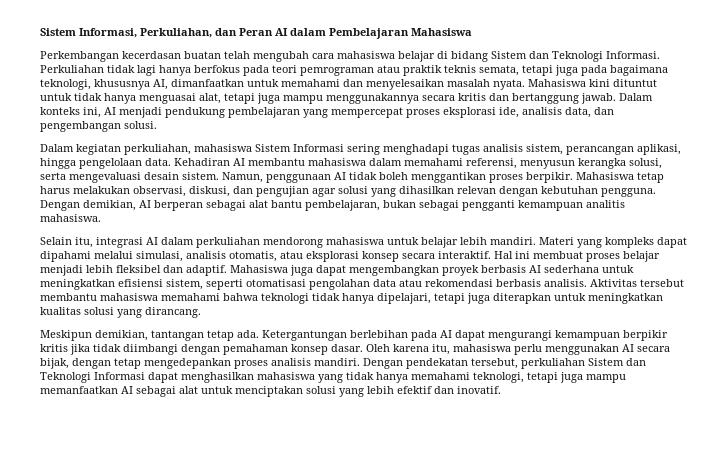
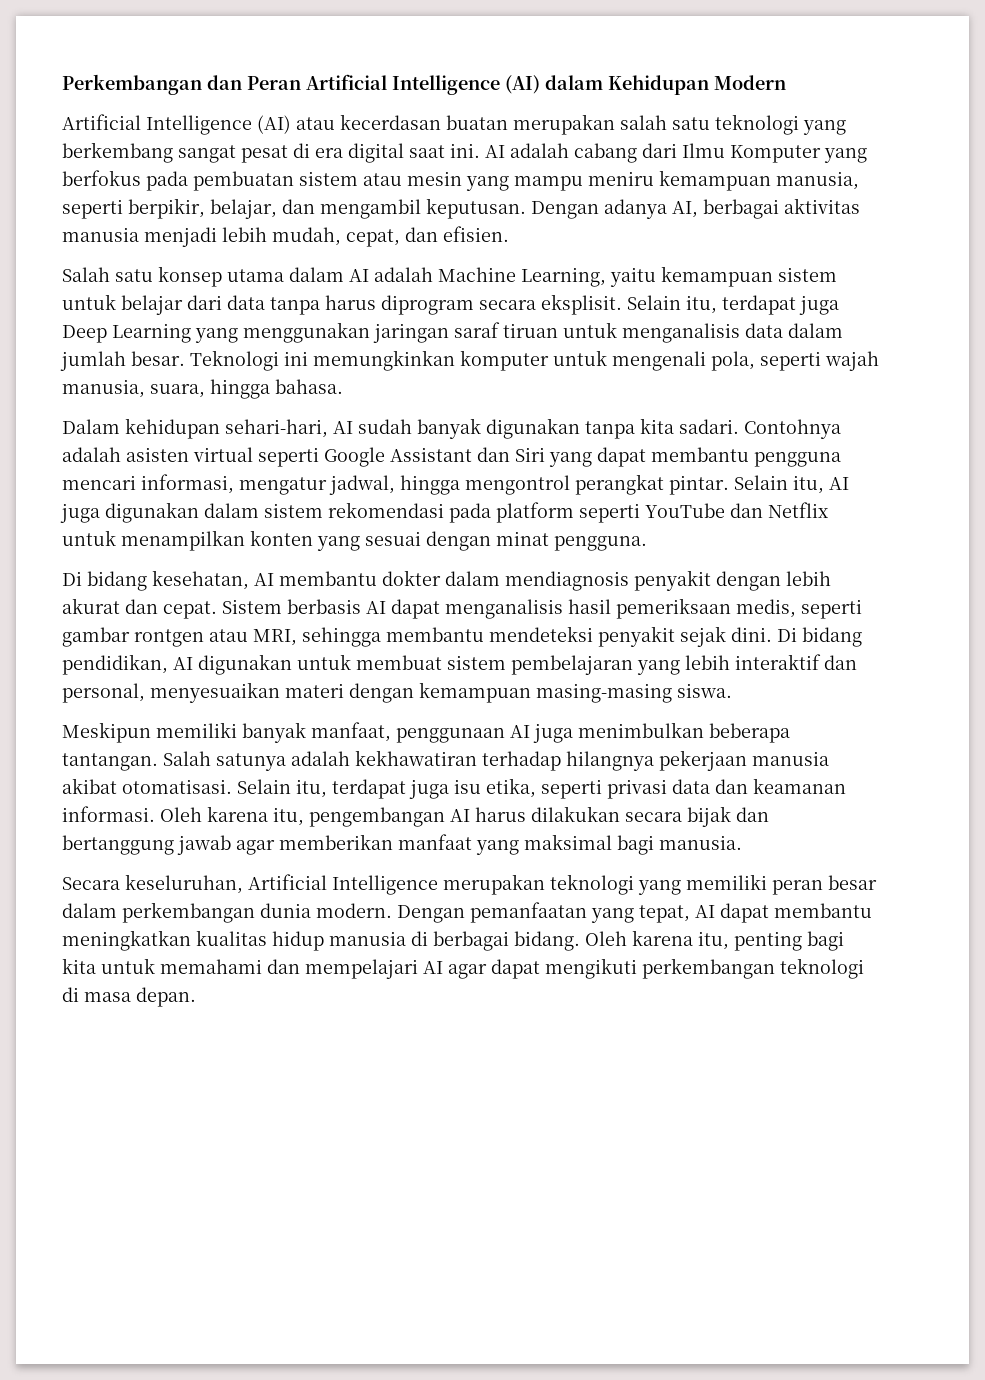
- Sistem Informasi, Perkuliahan, dan Peran AI dalam Pembelajaran Mahasiswa
- Perkembangan kecerdasan buatan telah mengubah cara mahasiswa belajar di bidang Sistem dan Teknologi Informasi. Perkuliahan tidak lagi hanya berfokus pada teori pemrograman atau praktik teknis semata, tetapi juga pada bagaimana teknologi, khususnya AI, dimanfaatkan untuk memahami dan menyelesaikan masalah nyata. Mahasiswa kini dituntut untuk tidak hanya menguasai alat, tetapi juga mampu menggunakannya secara kritis dan bertanggung jawab. Dalam konteks ini, AI menjadi pendukung pembelajaran yang mempercepat proses eksplorasi ide, analisis data, dan pengembangan solusi.
- Dalam kegiatan perkuliahan, mahasiswa Sistem Informasi sering menghadapi tugas analisis sistem, perancangan aplikasi, hingga pengelolaan data. Kehadiran AI membantu mahasiswa dalam memahami referensi, menyusun kerangka solusi, serta mengevaluasi desain sistem. Namun, penggunaan AI tidak boleh menggantikan proses berpikir. Mahasiswa tetap harus melakukan observasi, diskusi, dan pengujian agar solusi yang dihasilkan relevan dengan kebutuhan pengguna. Dengan demikian, AI berperan sebagai alat bantu pembelajaran, bukan sebagai pengganti kemampuan analitis mahasiswa.
- Selain itu, integrasi AI dalam perkuliahan mendorong mahasiswa untuk belajar lebih mandiri. Materi yang kompleks dapat dipahami melalui simulasi, analisis otomatis, atau eksplorasi konsep secara interaktif. Hal ini membuat proses belajar menjadi lebih fleksibel dan adaptif. Mahasiswa juga dapat mengembangkan proyek berbasis AI sederhana untuk meningkatkan efisiensi sistem, seperti otomatisasi pengolahan data atau rekomendasi berbasis analisis. Aktivitas tersebut membantu mahasiswa memahami bahwa teknologi tidak hanya dipelajari, tetapi juga diterapkan untuk meningkatkan kualitas solusi yang dirancang.
- Meskipun demikian, tantangan tetap ada. Ketergantungan berlebihan pada AI dapat mengurangi kemampuan berpikir kritis jika tidak diimbangi dengan pemahaman konsep dasar. Oleh karena itu, mahasiswa perlu menggunakan AI secara bijak, dengan tetap mengedepankan proses analisis mandiri. Dengan pendekatan tersebut, perkuliahan Sistem dan Teknologi Informasi dapat menghasilkan mahasiswa yang tidak hanya memahami teknologi, tetapi juga mampu memanfaatkan AI sebagai alat untuk menciptakan solusi yang lebih efektif dan inovatif.
+ Perkembangan dan Peran Artificial Intelligence (AI) dalam Kehidupan Modern
+ Artificial Intelligence (AI) atau kecerdasan buatan merupakan salah satu teknologi yang berkembang sangat pesat di era digital saat ini. AI adalah cabang dari Ilmu Komputer yang berfokus pada pembuatan sistem atau mesin yang mampu meniru kemampuan manusia, seperti berpikir, belajar, dan mengambil keputusan. Dengan adanya AI, berbagai aktivitas manusia menjadi lebih mudah, cepat, dan efisien.
+ Salah satu konsep utama dalam AI adalah Machine Learning, yaitu kemampuan sistem untuk belajar dari data tanpa harus diprogram secara eksplisit. Selain itu, terdapat juga Deep Learning yang menggunakan jaringan saraf tiruan untuk menganalisis data dalam jumlah besar. Teknologi ini memungkinkan komputer untuk mengenali pola, seperti wajah manusia, suara, hingga bahasa.
+ Dalam kehidupan sehari-hari, AI sudah banyak digunakan tanpa kita sadari. Contohnya adalah asisten virtual seperti Google Assistant dan Siri yang dapat membantu pengguna mencari informasi, mengatur jadwal, hingga mengontrol perangkat pintar. Selain itu, AI juga digunakan dalam sistem rekomendasi pada platform seperti YouTube dan Netflix untuk menampilkan konten yang sesuai dengan minat pengguna.
+ Di bidang kesehatan, AI membantu dokter dalam mendiagnosis penyakit dengan lebih akurat dan cepat. Sistem berbasis AI dapat menganalisis hasil pemeriksaan medis, seperti gambar rontgen atau MRI, sehingga membantu mendeteksi penyakit sejak dini. Di bidang pendidikan, AI digunakan untuk membuat sistem pembelajaran yang lebih interaktif dan personal, menyesuaikan materi dengan kemampuan masing-masing siswa.
+ Meskipun memiliki banyak manfaat, penggunaan AI juga menimbulkan beberapa tantangan. Salah satunya adalah kekhawatiran terhadap hilangnya pekerjaan manusia akibat otomatisasi. Selain itu, terdapat juga isu etika, seperti privasi data dan keamanan informasi. Oleh karena itu, pengembangan AI harus dilakukan secara bijak dan bertanggung jawab agar memberikan manfaat yang maksimal bagi manusia.
+ Secara keseluruhan, Artificial Intelligence merupakan teknologi yang memiliki peran besar dalam perkembangan dunia modern. Dengan pemanfaatan yang tepat, AI dapat membantu meningkatkan kualitas hidup manusia di berbagai bidang. Oleh karena itu, penting bagi kita untuk memahami dan mempelajari AI agar dapat mengikuti perkembangan teknologi di masa depan.

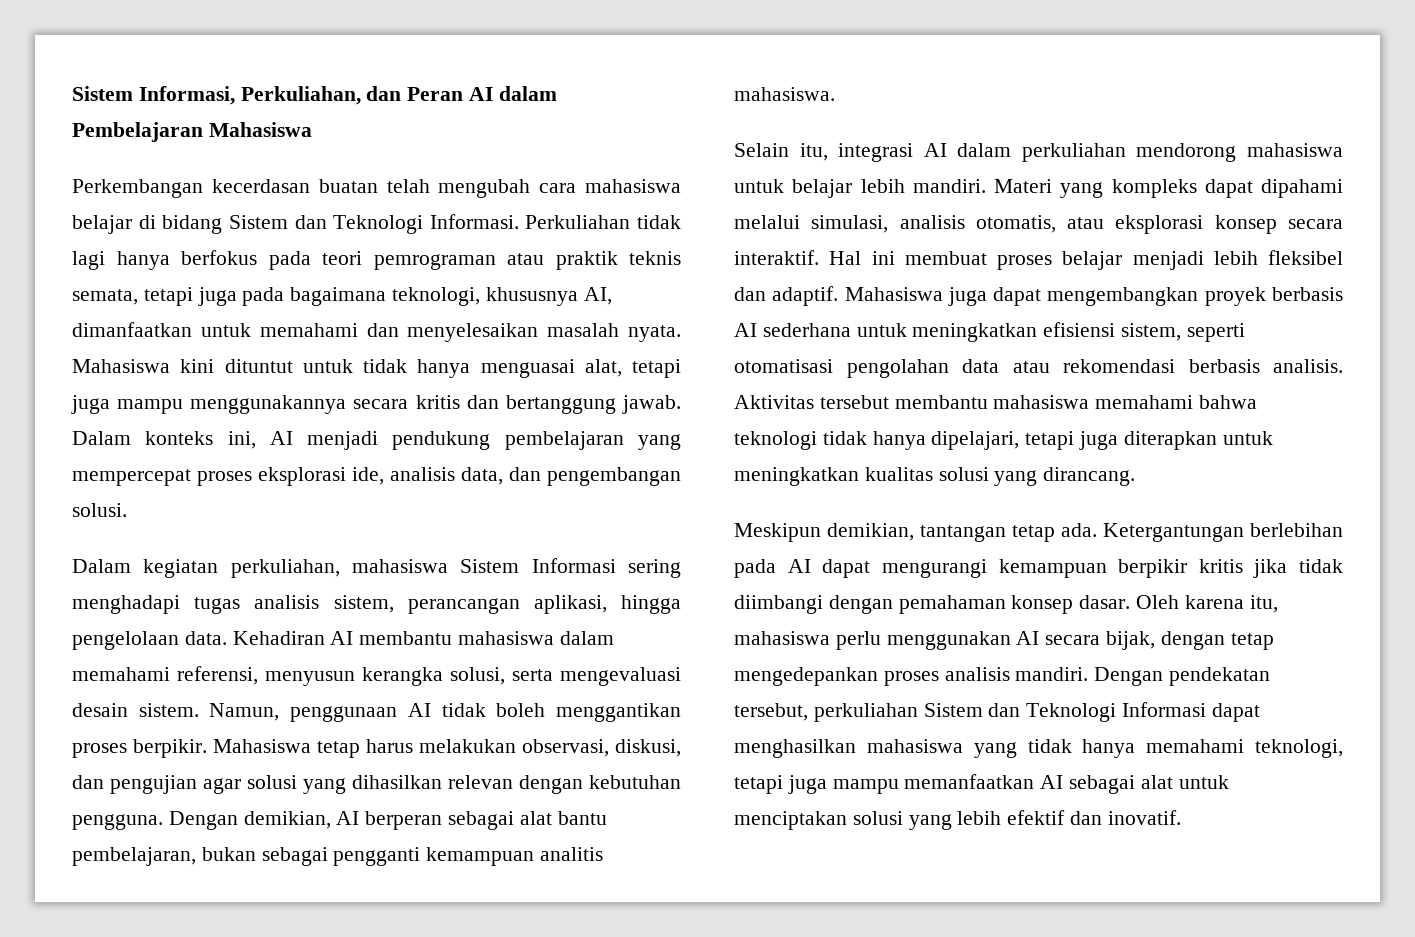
- Perkembangan dan Peran Artificial Intelligence (AI) dalam Kehidupan Modern
- Artificial Intelligence (AI) atau kecerdasan buatan merupakan salah satu teknologi yang berkembang sangat pesat di era digital saat ini. AI adalah cabang dari Ilmu Komputer yang berfokus pada pembuatan sistem atau mesin yang mampu meniru kemampuan manusia, seperti berpikir, belajar, dan mengambil keputusan. Dengan adanya AI, berbagai aktivitas manusia menjadi lebih mudah, cepat, dan efisien.
- Salah satu konsep utama dalam AI adalah Machine Learning, yaitu kemampuan sistem untuk belajar dari data tanpa harus diprogram secara eksplisit. Selain itu, terdapat juga Deep Learning yang menggunakan jaringan saraf tiruan untuk menganalisis data dalam jumlah besar. Teknologi ini memungkinkan komputer untuk mengenali pola, seperti wajah manusia, suara, hingga bahasa.
- Dalam kehidupan sehari-hari, AI sudah banyak digunakan tanpa kita sadari. Contohnya adalah asisten virtual seperti Google Assistant dan Siri yang dapat membantu pengguna mencari informasi, mengatur jadwal, hingga mengontrol perangkat pintar. Selain itu, AI juga digunakan dalam sistem rekomendasi pada platform seperti YouTube dan Netflix untuk menampilkan konten yang sesuai dengan minat pengguna.
- Di bidang kesehatan, AI membantu dokter dalam mendiagnosis penyakit dengan lebih akurat dan cepat. Sistem berbasis AI dapat menganalisis hasil pemeriksaan medis, seperti gambar rontgen atau MRI, sehingga membantu mendeteksi penyakit sejak dini. Di bidang pendidikan, AI digunakan untuk membuat sistem pembelajaran yang lebih interaktif dan personal, menyesuaikan materi dengan kemampuan masing-masing siswa.
- Meskipun memiliki banyak manfaat, penggunaan AI juga menimbulkan beberapa tantangan. Salah satunya adalah kekhawatiran terhadap hilangnya pekerjaan manusia akibat otomatisasi. Selain itu, terdapat juga isu etika, seperti privasi data dan keamanan informasi. Oleh karena itu, pengembangan AI harus dilakukan secara bijak dan bertanggung jawab agar memberikan manfaat yang maksimal bagi manusia.
- Secara keseluruhan, Artificial Intelligence merupakan teknologi yang memiliki peran besar dalam perkembangan dunia modern. Dengan pemanfaatan yang tepat, AI dapat membantu meningkatkan kualitas hidup manusia di berbagai bidang. Oleh karena itu, penting bagi kita untuk memahami dan mempelajari AI agar dapat mengikuti perkembangan teknologi di masa depan.
+ Sistem Informasi, Perkuliahan, dan Peran AI dalam Pembelajaran Mahasiswa
+ Perkembangan kecerdasan buatan telah mengubah cara mahasiswa belajar di bidang Sistem dan Teknologi Informasi. Perkuliahan tidak lagi hanya berfokus pada teori pemrograman atau praktik teknis semata, tetapi juga pada bagaimana teknologi, khususnya AI, dimanfaatkan untuk memahami dan menyelesaikan masalah nyata. Mahasiswa kini dituntut untuk tidak hanya menguasai alat, tetapi juga mampu menggunakannya secara kritis dan bertanggung jawab. Dalam konteks ini, AI menjadi pendukung pembelajaran yang mempercepat proses eksplorasi ide, analisis data, dan pengembangan solusi.
+ Dalam kegiatan perkuliahan, mahasiswa Sistem Informasi sering menghadapi tugas analisis sistem, perancangan aplikasi, hingga pengelolaan data. Kehadiran AI membantu mahasiswa dalam memahami referensi, menyusun kerangka solusi, serta mengevaluasi desain sistem. Namun, penggunaan AI tidak boleh menggantikan proses berpikir. Mahasiswa tetap harus melakukan observasi, diskusi, dan pengujian agar solusi yang dihasilkan relevan dengan kebutuhan pengguna. Dengan demikian, AI berperan sebagai alat bantu pembelajaran, bukan sebagai pengganti kemampuan analitis mahasiswa.
+ Selain itu, integrasi AI dalam perkuliahan mendorong mahasiswa untuk belajar lebih mandiri. Materi yang kompleks dapat dipahami melalui simulasi, analisis otomatis, atau eksplorasi konsep secara interaktif. Hal ini membuat proses belajar menjadi lebih fleksibel dan adaptif. Mahasiswa juga dapat mengembangkan proyek berbasis AI sederhana untuk meningkatkan efisiensi sistem, seperti otomatisasi pengolahan data atau rekomendasi berbasis analisis. Aktivitas tersebut membantu mahasiswa memahami bahwa teknologi tidak hanya dipelajari, tetapi juga diterapkan untuk meningkatkan kualitas solusi yang dirancang.
+ Meskipun demikian, tantangan tetap ada. Ketergantungan berlebihan pada AI dapat mengurangi kemampuan berpikir kritis jika tidak diimbangi dengan pemahaman konsep dasar. Oleh karena itu, mahasiswa perlu menggunakan AI secara bijak, dengan tetap mengedepankan proses analisis mandiri. Dengan pendekatan tersebut, perkuliahan Sistem dan Teknologi Informasi dapat menghasilkan mahasiswa yang tidak hanya memahami teknologi, tetapi juga mampu memanfaatkan AI sebagai alat untuk menciptakan solusi yang lebih efektif dan inovatif.

